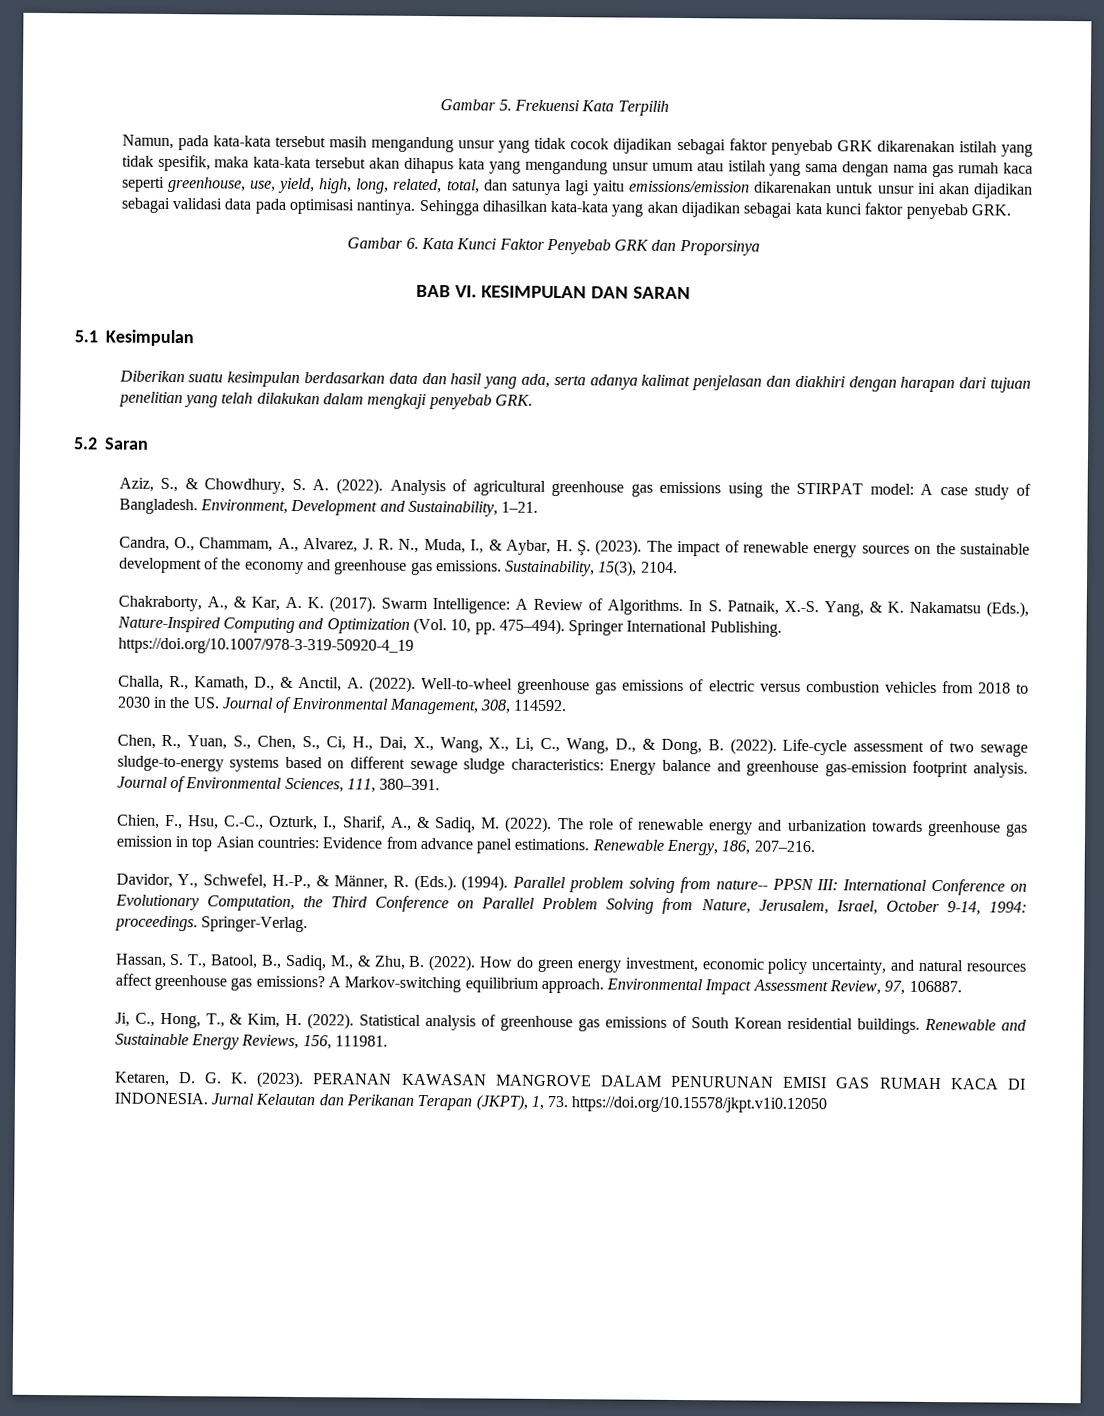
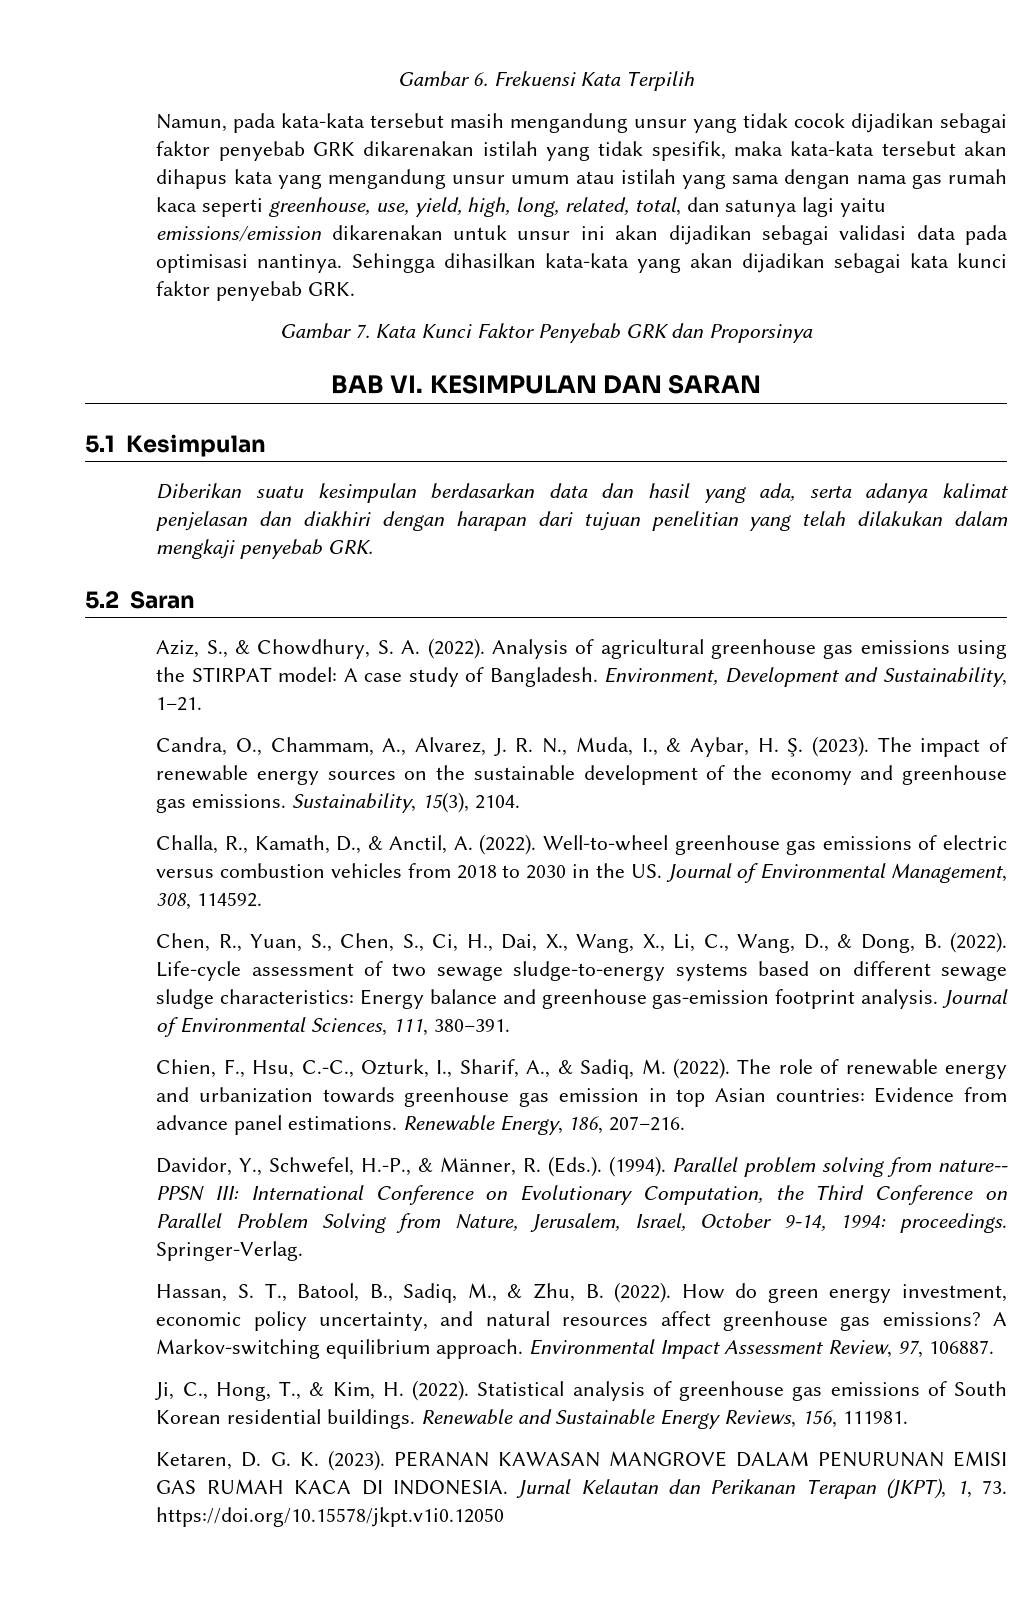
- Gambar 5. Frekuensi Kata Terpilih
+ Gambar 6. Frekuensi Kata Terpilih
- Gambar 6. Kata Kunci Faktor Penyebab GRK dan Proporsinya
+ Gambar 7. Kata Kunci Faktor Penyebab GRK dan Proporsinya
- Chakraborty, A., & Kar, A. K. (2017). Swarm Intelligence: A Review of Algorithms. In S. Patnaik, X.-S. Yang, & K. Nakamatsu (Eds.), Nature-Inspired Computing and Optimization (Vol. 10, pp. 475–494). Springer International Publishing. https://doi.org/10.1007/978-3-319-50920-4_19

